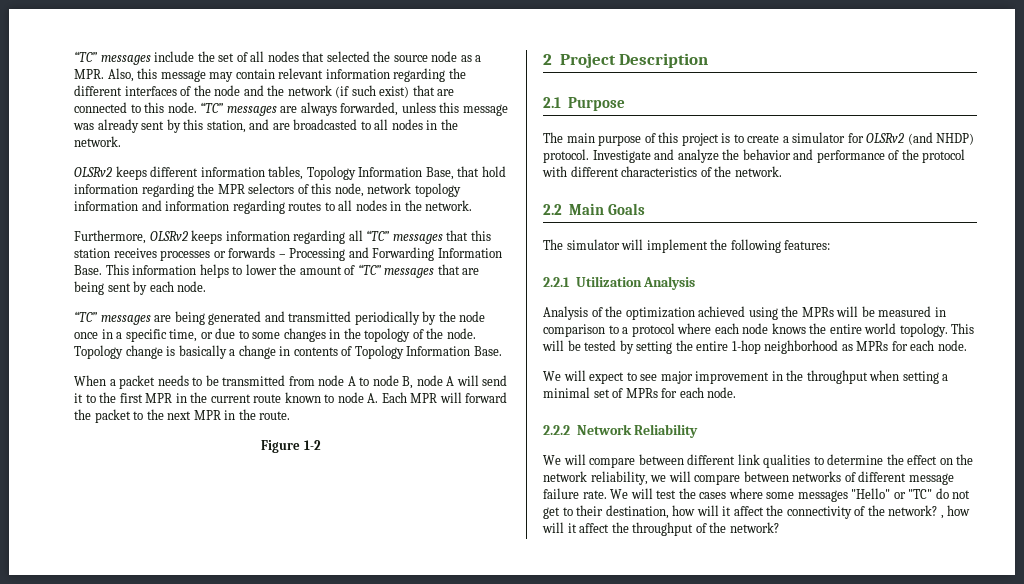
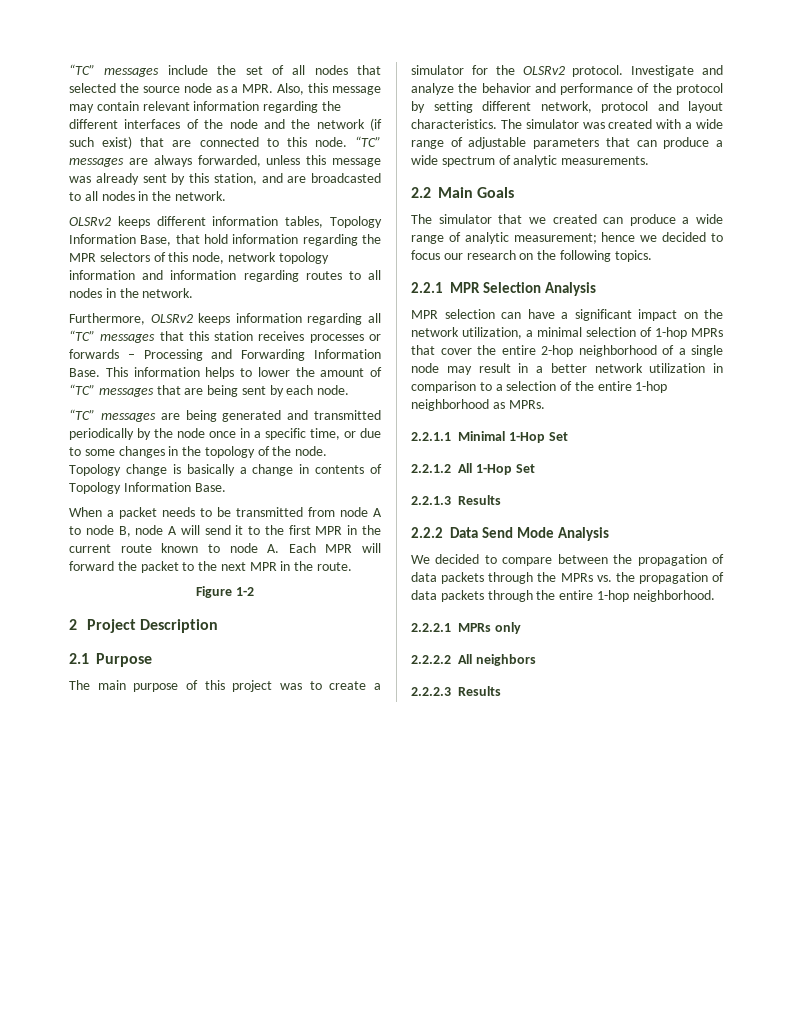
- The main purpose of this project is to create a simulator for OLSRv2 (and NHDP) protocol.
+ The main purpose of this project was to create a simulator for the OLSRv2 protocol.
- Investigate and analyze the behavior and performance of the protocol with different characteristics of the network.
+ Investigate and analyze the behavior and performance of the protocol by setting different network, protocol and layout characteristics. The simulator was created with a wide range of adjustable parameters that can produce a wide spectrum of analytic measurements.
- The simulator will implement the following features:
+ The simulator that we created can produce a wide range of analytic measurement; hence we decided to focus our research on the following topics.
- 2.2.1 Utilization Analysis
- Analysis of the optimization achieved using the MPRs will be measured in comparison to a protocol where each node knows the entire world topology. This will be tested by setting the entire 1-hop neighborhood as MPRs for each node.
- We will expect to see major improvement in the throughput when setting a minimal set of MPRs for each node.
- 2.2.2 Network Reliability
- We will compare between different link qualities to determine the effect on the network reliability, we will compare between networks of different message failure rate. We will test the cases where some messages "Hello" or "TC" do not get to their destination, how will it affect the connectivity of the network? , how will it affect the throughput of the network?
+ 2.2.1 MPR Selection Analysis
+ MPR selection can have a significant impact on the network utilization, a minimal selection of 1-hop MPRs that cover the entire 2-hop neighborhood of a single node may result in a better network utilization in comparison to a selection of the entire 1-hop neighborhood as MPRs.
+ 2.2.1.1 Minimal 1-Hop Set
+ 2.2.1.2 All 1-Hop Set
+ 2.2.1.3 Results
+ 2.2.2 Data Send Mode Analysis
+ We decided to compare between the propagation of data packets through the MPRs vs. the propagation of data packets through the entire 1-hop neighborhood.
+ 2.2.2.1 MPRs only
+ 2.2.2.2 All neighbors
+ 2.2.2.3 Results

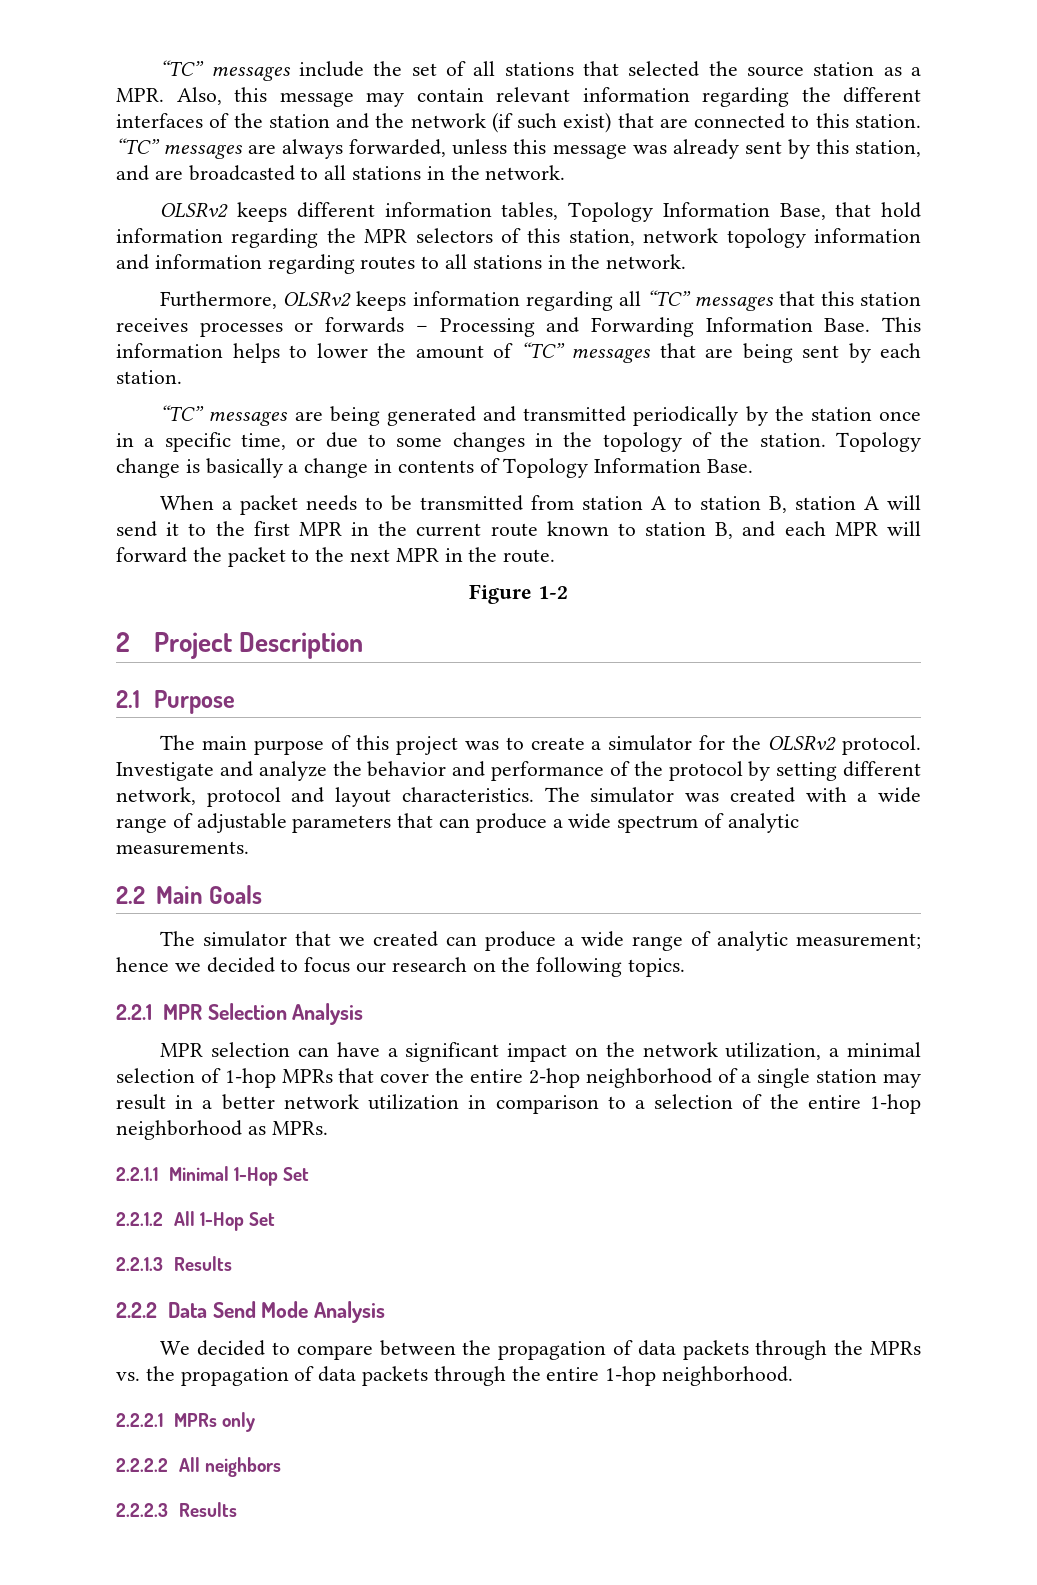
- “TC” messages include the set of all nodes that selected the source node as a MPR. Also, this message may contain relevant information regarding the different interfaces of the node and the network (if such exist) that are connected to this node.
+ “TC” messages include the set of all stations that selected the source station as a MPR. Also, this message may contain relevant information regarding the different interfaces of the station and the network (if such exist) that are connected to this station.
- “TC” messages are always forwarded, unless this message was already sent by this station, and are broadcasted to all nodes in the network.
+ “TC” messages are always forwarded, unless this message was already sent by this station, and are broadcasted to all stations in the network.
- OLSRv2 keeps different information tables, Topology Information Base, that hold information regarding the MPR selectors of this node, network topology information and information regarding routes to all nodes in the network.
+ OLSRv2 keeps different information tables, Topology Information Base, that hold information regarding the MPR selectors of this station, network topology information and information regarding routes to all stations in the network.
- This information helps to lower the amount of “TC” messages that are being sent by each node.
+ This information helps to lower the amount of “TC” messages that are being sent by each station.
- “TC” messages are being generated and transmitted periodically by the node once in a specific time, or due to some changes in the topology of the node.
+ “TC” messages are being generated and transmitted periodically by the station once in a specific time, or due to some changes in the topology of the station.
- When a packet needs to be transmitted from node A to node B, node A will send it to the first MPR in the current route known to node A. Each MPR will forward the packet to the next MPR in the route.
+ When a packet needs to be transmitted from station A to station B, station A will send it to the first MPR in the current route known to station B, and each MPR will forward the packet to the next MPR in the route.
- MPR selection can have a significant impact on the network utilization, a minimal selection of 1-hop MPRs that cover the entire 2-hop neighborhood of a single node may result in a better network utilization in comparison to a selection of the entire 1-hop neighborhood as MPRs.
+ MPR selection can have a significant impact on the network utilization, a minimal selection of 1-hop MPRs that cover the entire 2-hop neighborhood of a single station may result in a better network utilization in comparison to a selection of the entire 1-hop neighborhood as MPRs.

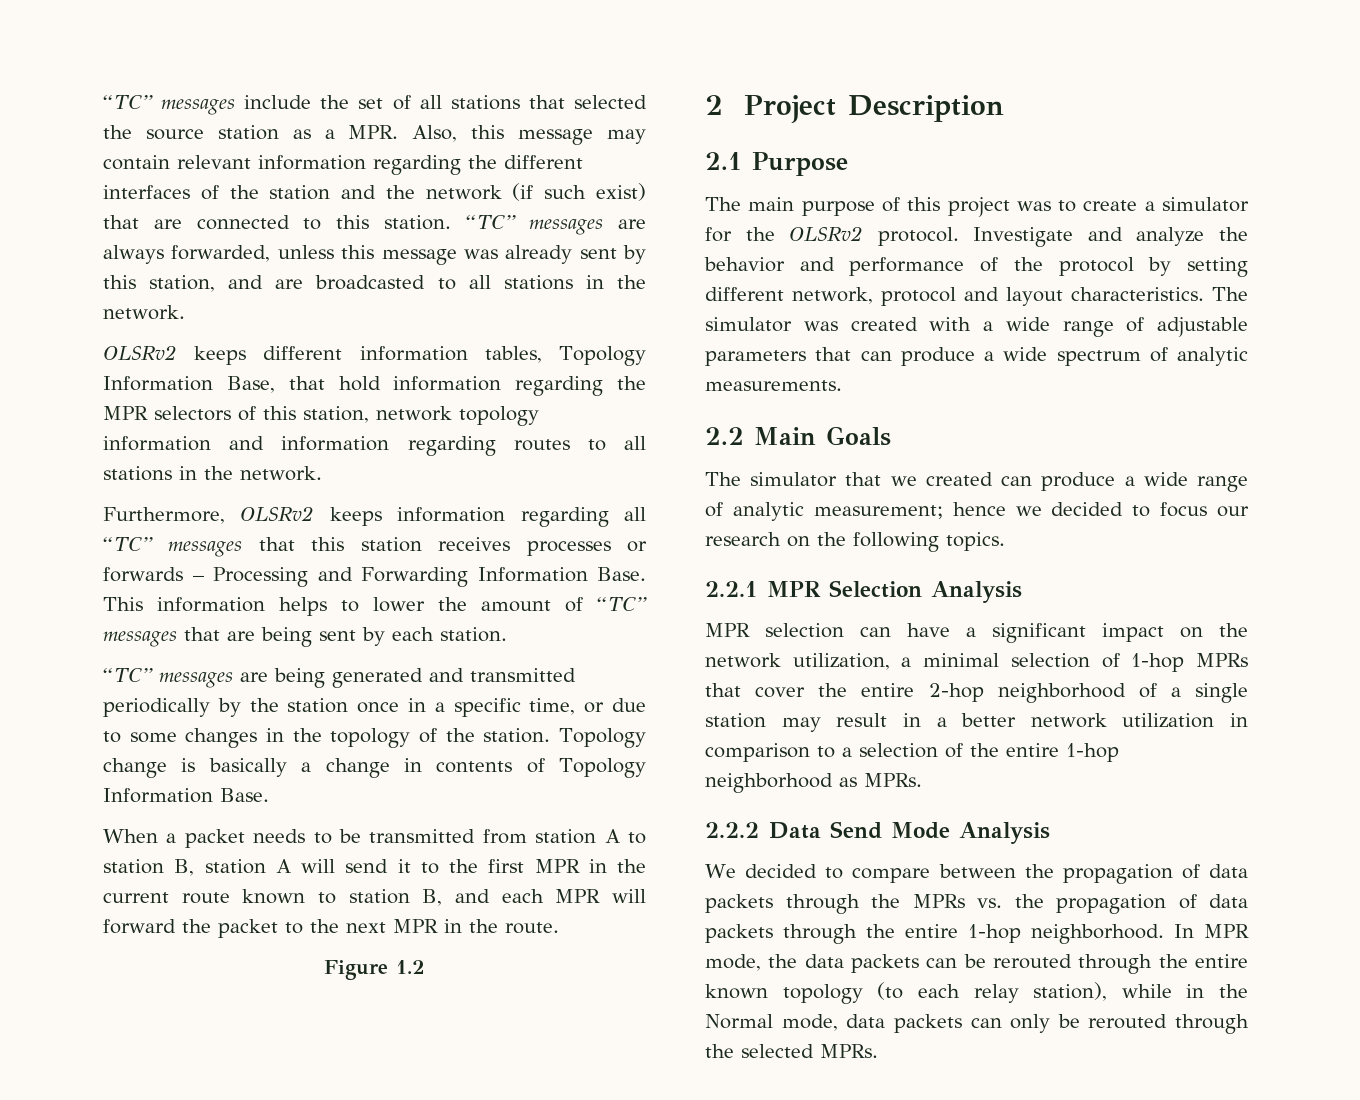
- Figure 1-2
+ Figure 1.2
- 2.2.1.1 Minimal 1-Hop Set
- 2.2.1.2 All 1-Hop Set
- 2.2.1.3 Results
- We decided to compare between the propagation of data packets through the MPRs vs. the propagation of data packets through the entire 1-hop neighborhood.
- 2.2.2.1 MPRs only
- 2.2.2.2 All neighbors
- 2.2.2.3 Results
+ We decided to compare between the propagation of data packets through the MPRs vs. the propagation of data packets through the entire 1-hop neighborhood. In MPR mode, the data packets can be rerouted through the entire known topology (to each relay station), while in the Normal mode, data packets can only be rerouted through the selected MPRs.

